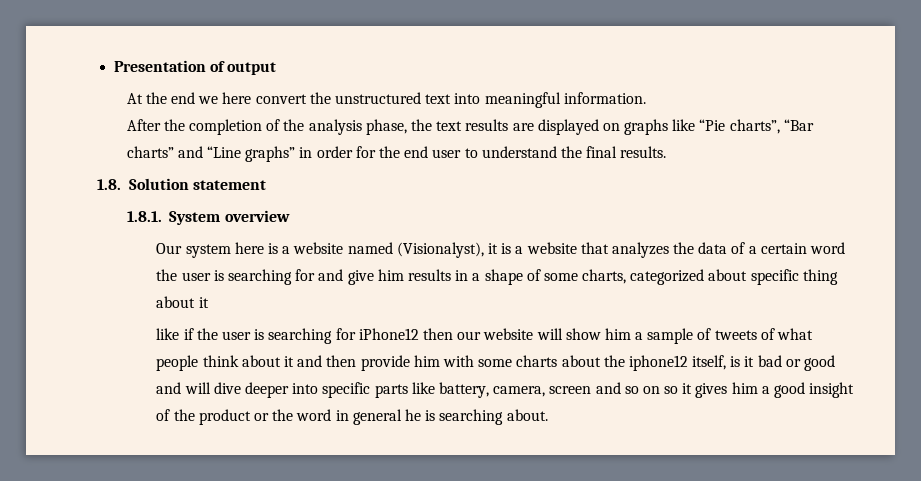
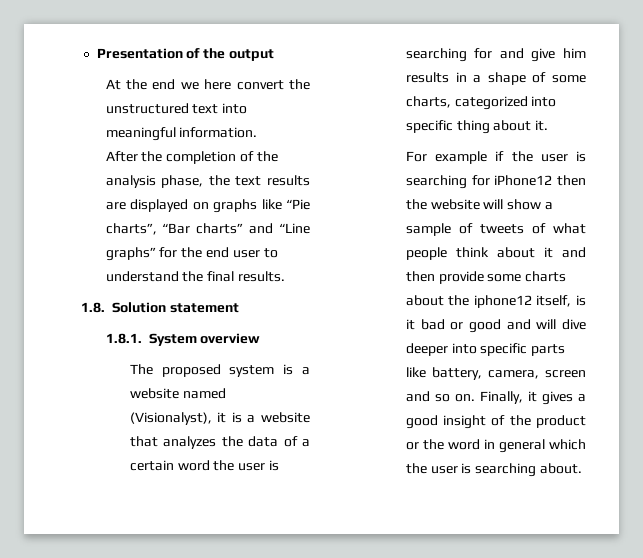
- Presentation of output
+ Presentation of the output
- After the completion of the analysis phase, the text results are displayed on graphs like “Pie charts”, “Bar charts” and “Line graphs” in order for the end user to understand the final results.
+ After the completion of the analysis phase, the text results are displayed on graphs like “Pie charts”, “Bar charts” and “Line graphs” for the end user to understand the final results.
- Our system here is a website named (Visionalyst), it is a website that analyzes the data of a certain word the user is searching for and give him results in a shape of some charts, categorized about specific thing about it
- like if the user is searching for iPhone12 then our website will show him a sample of tweets of what people think about it and then provide him with some charts about the iphone12 itself, is it bad or good and will dive deeper into specific parts like battery, camera, screen and so on so it gives him a good insight of the product or the word in general he is searching about.
+ The proposed system is a website named (Visionalyst), it is a website that analyzes the data of a certain word the user is searching for and give him results in a shape of some charts, categorized into specific thing about it.
+ For example if the user is searching for iPhone12 then the website will show a sample of tweets of what people think about it and then provide some charts about the iphone12 itself, is it bad or good and will dive deeper into specific parts like battery, camera, screen and so on. Finally, it gives a good insight of the product or the word in general which the user is searching about.

